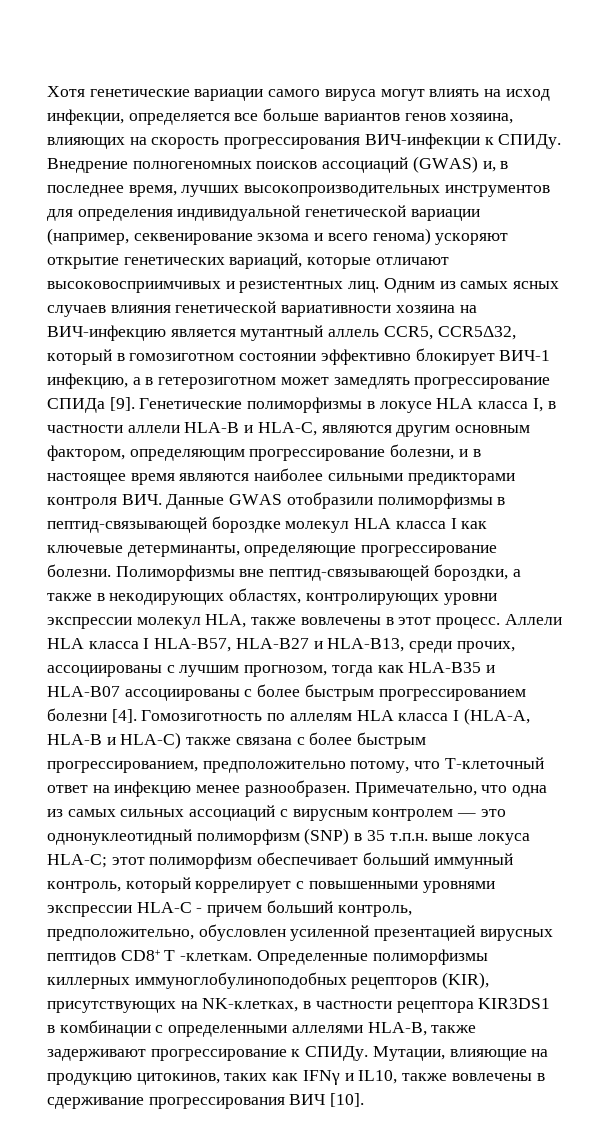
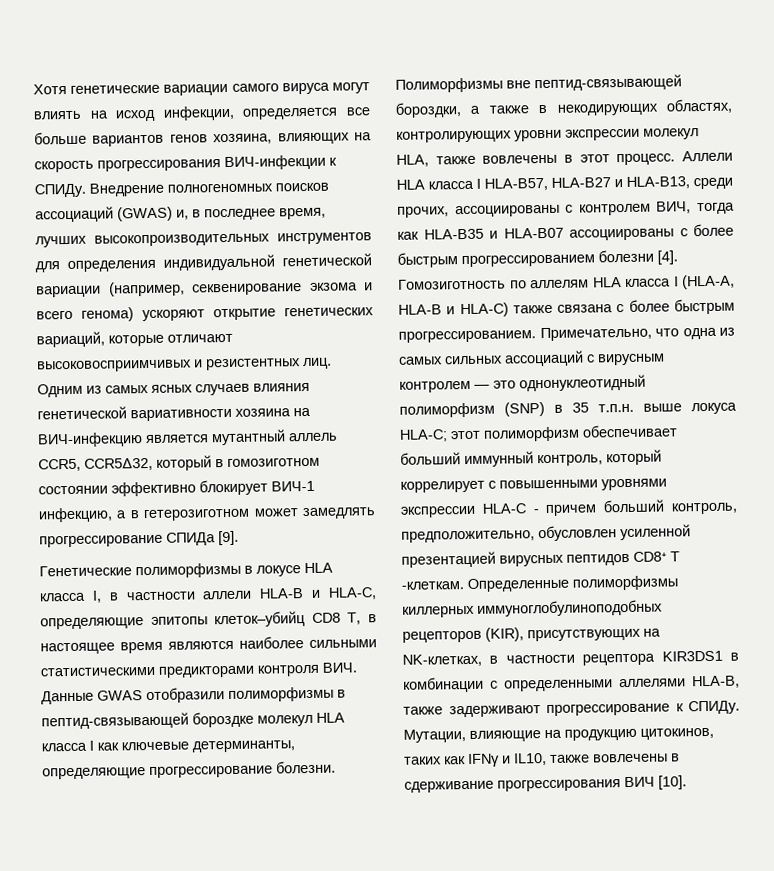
- Одним из самых ясных случаев влияния генетической вариативности хозяина на ВИЧ-инфекцию является мутантный аллель CCR5, CCR5Δ32, который в гомозиготном состоянии эффективно блокирует ВИЧ-1 инфекцию, а в гетерозиготном может замедлять прогрессирование СПИДа [9]. Генетические полиморфизмы в локусе HLA класса I, в частности аллели HLA-B и HLA-C, являются другим основным фактором, определяющим прогрессирование болезни, и в настоящее время являются наиболее сильными предикторами контроля ВИЧ. Данные GWAS отобразили полиморфизмы в пептид-связывающей бороздке молекул HLA класса I как ключевые детерминанты, определяющие прогрессирование болезни.
+ Одним из самых ясных случаев влияния генетической вариативности хозяина на ВИЧ-инфекцию является мутантный аллель CCR5, CCR5Δ32, который в гомозиготном состоянии эффективно блокирует ВИЧ-1 инфекцию, а в гетерозиготном может замедлять прогрессирование СПИДа [9].
+ Генетические полиморфизмы в локусе HLA класса I, в частности аллели HLA-B и HLA-C, определяющие эпитопы клеток–убийц CD8 T, в настоящее время являются наиболее сильными статистическими предикторами контроля ВИЧ. Данные GWAS отобразили полиморфизмы в пептид-связывающей бороздке молекул HLA класса I как ключевые детерминанты, определяющие прогрессирование болезни.
- Аллели HLA класса I HLA-B57, HLA-B27 и HLA-B13, среди прочих, ассоциированы с лучшим прогнозом, тогда как HLA-B35 и HLA-B07 ассоциированы с более быстрым прогрессированием болезни [4].
+ Аллели HLA класса I HLA-B57, HLA-B27 и HLA-B13, среди прочих, ассоциированы с контролем ВИЧ, тогда как HLA-B35 и HLA-B07 ассоциированы с более быстрым прогрессированием болезни [4].
- Гомозиготность по аллелям HLA класса I (HLA-A, HLA-B и HLA-C) также связана с более быстрым прогрессированием, предположительно потому, что Т-клеточный ответ на инфекцию менее разнообразен.
+ Гомозиготность по аллелям HLA класса I (HLA-A, HLA-B и HLA-C) также связана с более быстрым прогрессированием.

